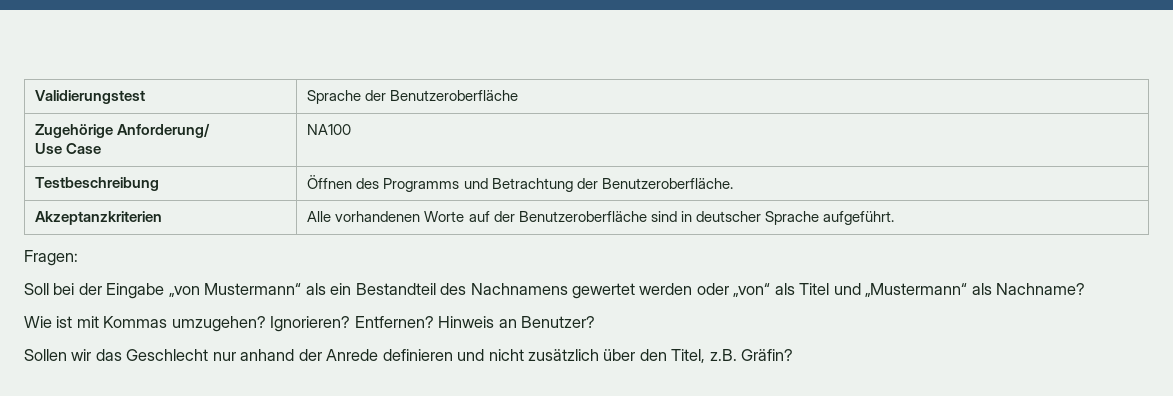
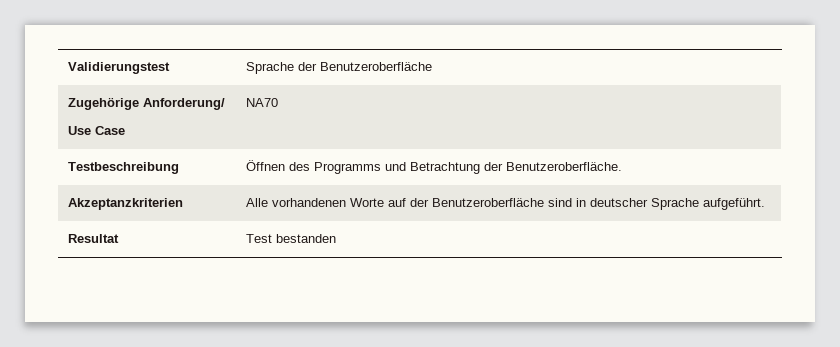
  Zugehörige Anforderung/
- Use Case | NA100
+ Use Case | NA70
- Fragen:
- Soll bei der Eingabe „von Mustermann“ als ein Bestandteil des Nachnamens gewertet werden oder „von“ als Titel und „Mustermann“ als Nachname?
- Wie ist mit Kommas umzugehen? Ignorieren? Entfernen? Hinweis an Benutzer?
- Sollen wir das Geschlecht nur anhand der Anrede definieren und nicht zusätzlich über den Titel, z.B. Gräfin?
+ Resultat | Test bestanden

